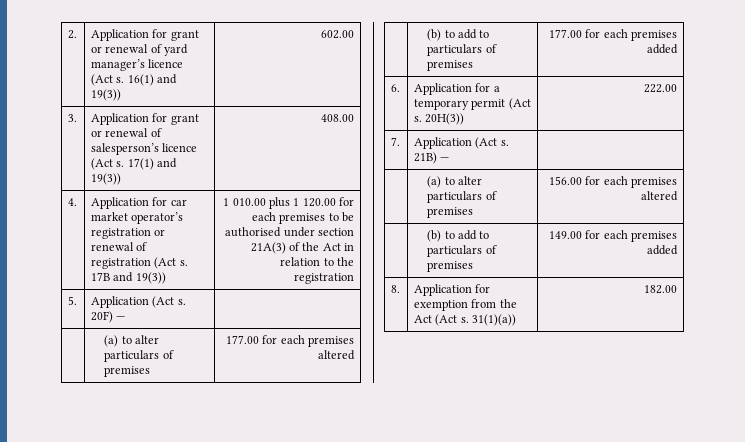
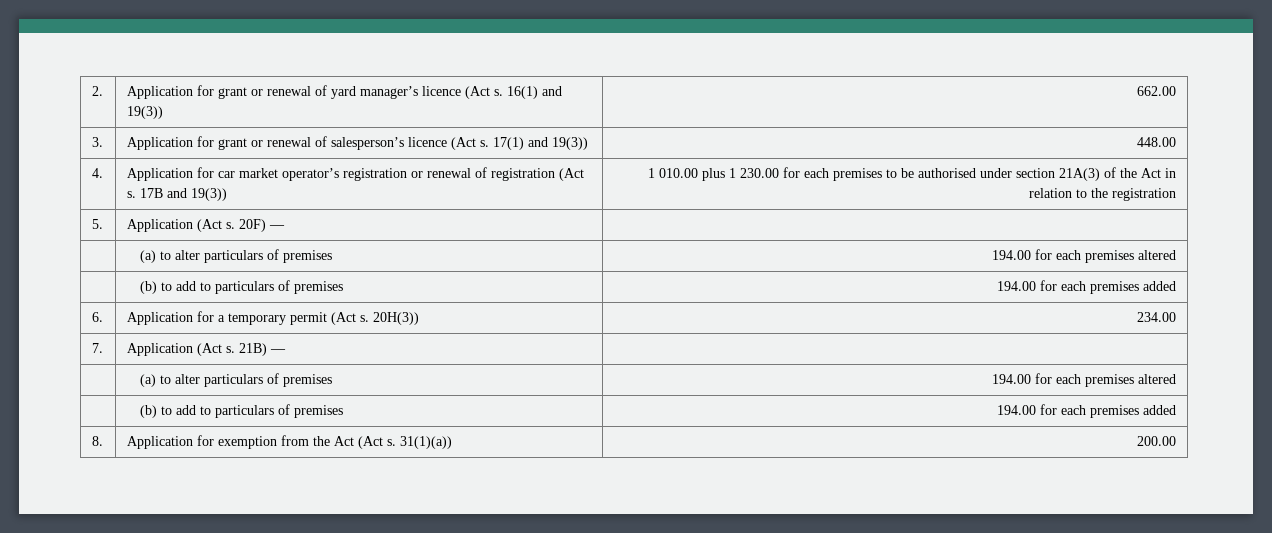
- 2. | Application for grant or renewal of yard manager’s licence (Act s. 16(1) and 19(3)) | 602.00
+ 2. | Application for grant or renewal of yard manager’s licence (Act s. 16(1) and 19(3)) | 662.00
- 3. | Application for grant or renewal of salesperson’s licence (Act s. 17(1) and 19(3)) | 408.00
+ 3. | Application for grant or renewal of salesperson’s licence (Act s. 17(1) and 19(3)) | 448.00
- 4. | Application for car market operator’s registration or renewal of registration (Act s. 17B and 19(3)) | 1 010.00 plus 1 120.00 for each premises to be authorised under section 21A(3) of the Act in relation to the registration
+ 4. | Application for car market operator’s registration or renewal of registration (Act s. 17B and 19(3)) | 1 010.00 plus 1 230.00 for each premises to be authorised under section 21A(3) of the Act in relation to the registration
  5. | Application (Act s. 20F) — |
- | (a) to alter particulars of premises | 177.00 for each premises altered
- | (b) to add to particulars of premises | 177.00 for each premises added
+ | (a) to alter particulars of premises | 194.00 for each premises altered
+ | (b) to add to particulars of premises | 194.00 for each premises added
- 6. | Application for a temporary permit (Act s. 20H(3)) | 222.00
+ 6. | Application for a temporary permit (Act s. 20H(3)) | 234.00
  7. | Application (Act s. 21B) — |
- | (a) to alter particulars of premises | 156.00 for each premises altered
- | (b) to add to particulars of premises | 149.00 for each premises added
+ | (a) to alter particulars of premises | 194.00 for each premises altered
+ | (b) to add to particulars of premises | 194.00 for each premises added
- 8. | Application for exemption from the Act (Act s. 31(1)(a)) | 182.00
+ 8. | Application for exemption from the Act (Act s. 31(1)(a)) | 200.00

